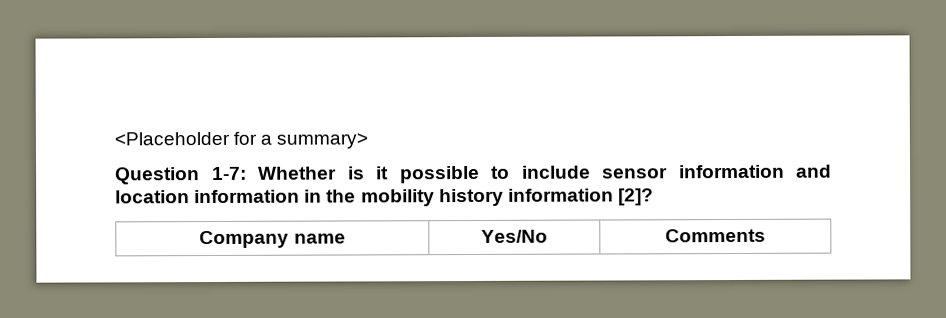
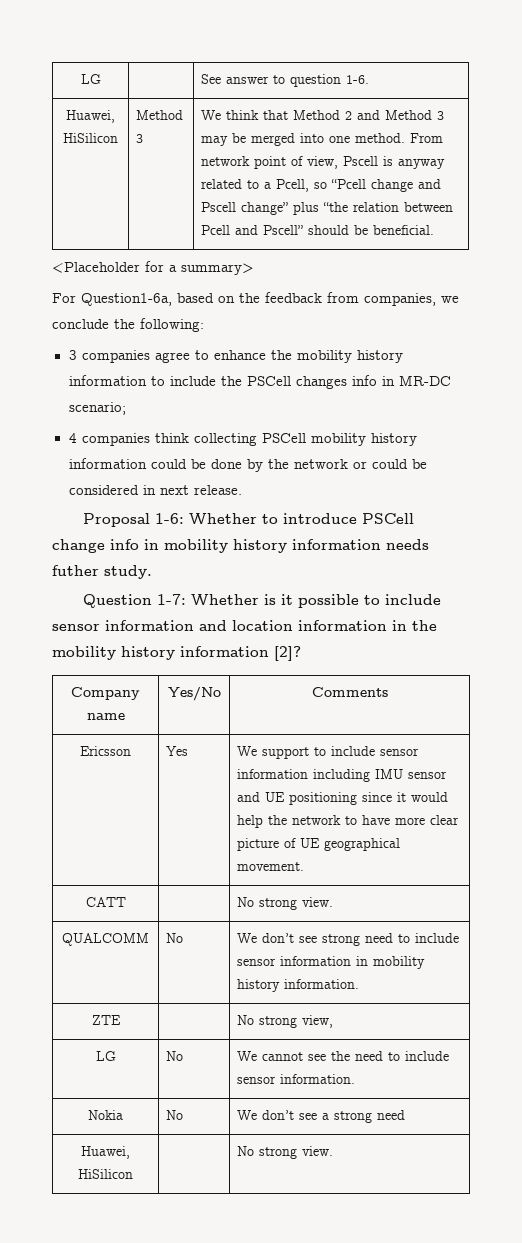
+ LG | | See answer to question 1-6.
+ Huawei, HiSilicon | Method 3 | We think that Method 2 and Method 3 may be merged into one method. From network point of view, Pscell is anyway related to a Pcell, so “Pcell change and Pscell change” plus “the relation between Pcell and Pscell” should be beneficial.
  <Placeholder for a summary>
+ For Question1-6a, based on the feedback from companies, we conclude the following:
+ 3 companies agree to enhance the mobility history information to include the PSCell changes info in MR-DC scenario;
+ 4 companies think collecting PSCell mobility history information could be done by the network or could be considered in next release.
+ Proposal 1-6: Whether to introduce PSCell change info in mobility history information needs futher study.
+ Ericsson | Yes | We support to include sensor information including IMU sensor and UE positioning since it would help the network to have more clear picture of UE geographical movement.
+ CATT | | No strong view.
+ QUALCOMM | No | We don’t see strong need to include sensor information in mobility history information.
+ ZTE | | No strong view,
+ LG | No | We cannot see the need to include sensor information.
+ Nokia | No | We don’t see a strong need
+ Huawei, HiSilicon | | No strong view.

